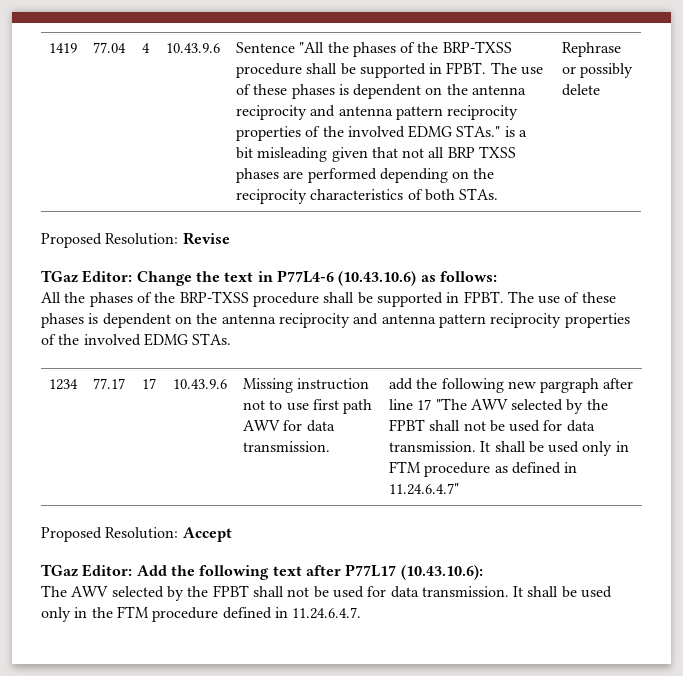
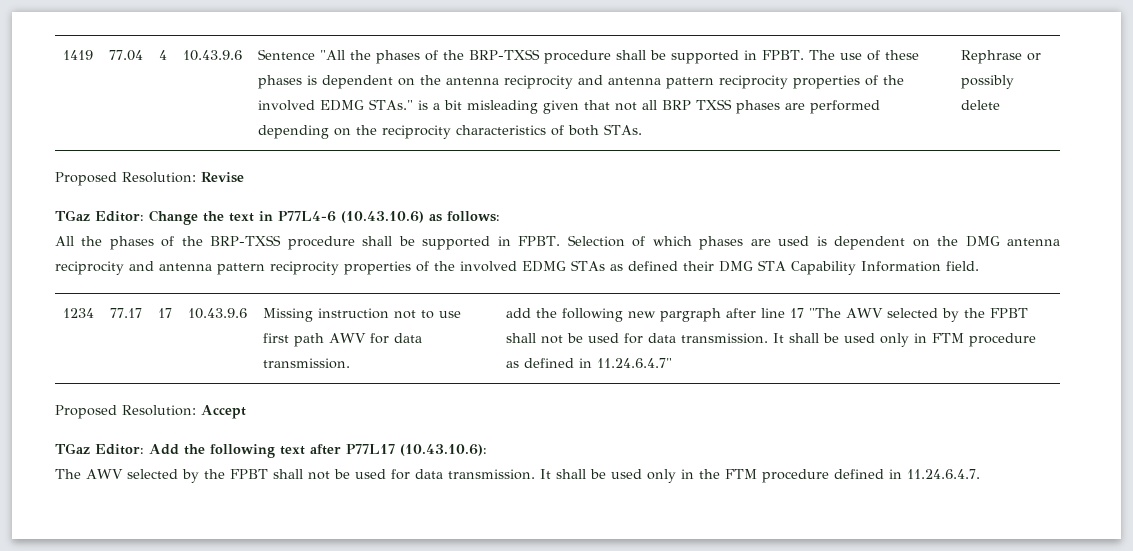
- The use of these phases is dependent on the antenna reciprocity and antenna pattern reciprocity properties of the involved EDMG STAs.
+ Selection of which phases are used is dependent on the DMG antenna reciprocity and antenna pattern reciprocity properties of the involved EDMG STAs as defined their DMG STA Capability Information field.

